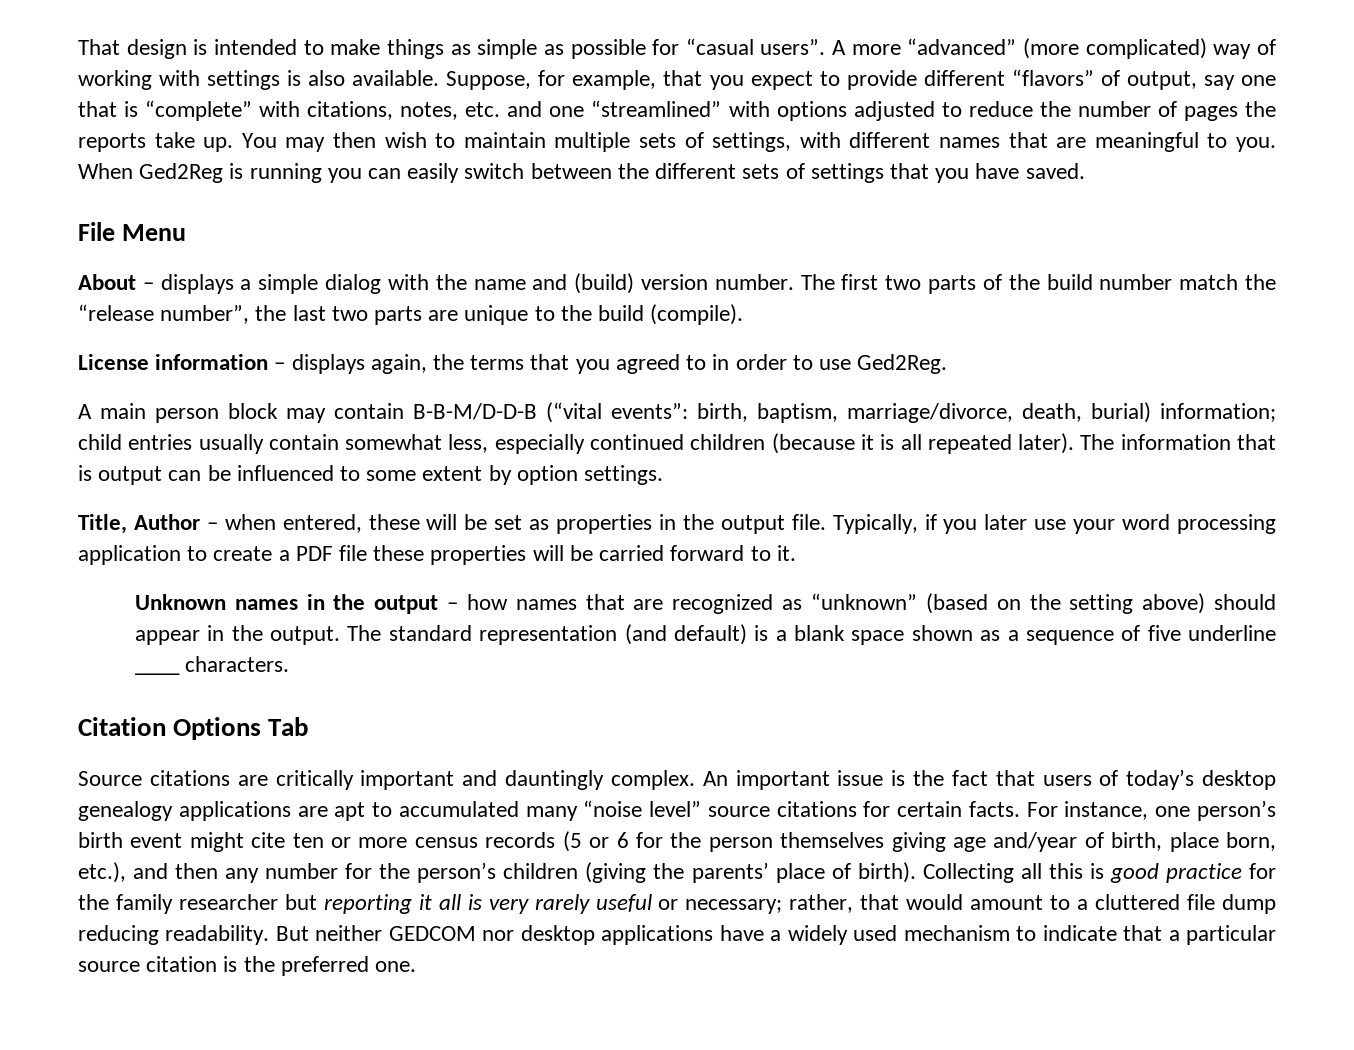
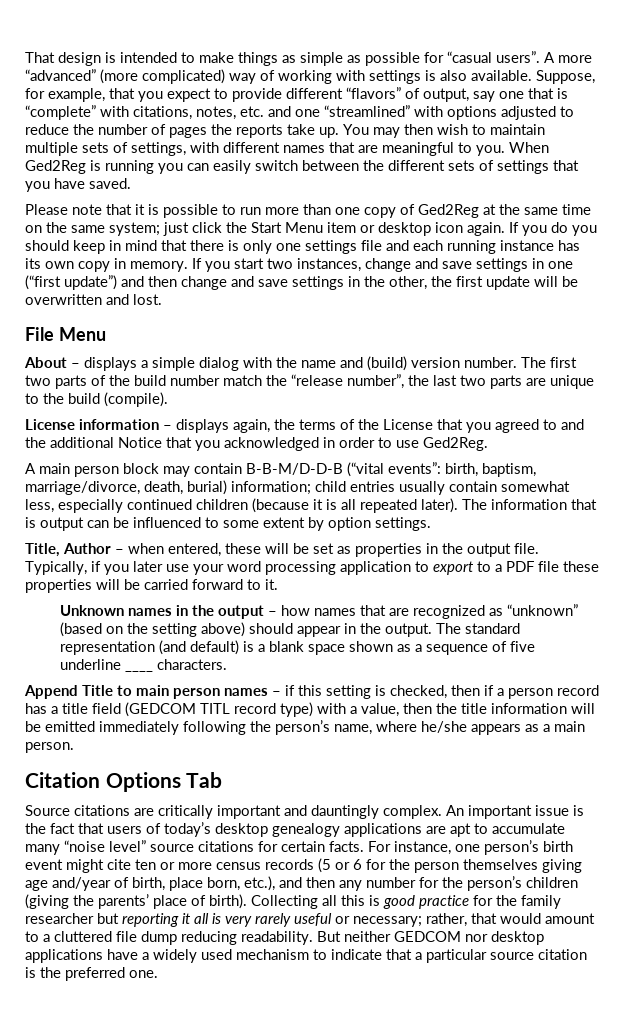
+ Please note that it is possible to run more than one copy of Ged2Reg at the same time on the same system; just click the Start Menu item or desktop icon again. If you do you should keep in mind that there is only one settings file and each running instance has its own copy in memory. If you start two instances, change and save settings in one (“first update”) and then change and save settings in the other, the first update will be overwritten and lost.
- License information – displays again, the terms that you agreed to in order to use Ged2Reg.
+ License information – displays again, the terms of the License that you agreed to and the additional Notice that you acknowledged in order to use Ged2Reg.
- Typically, if you later use your word processing application to create a PDF file these properties will be carried forward to it.
+ Typically, if you later use your word processing application to export to a PDF file these properties will be carried forward to it.
+ Append Title to main person names – if this setting is checked, then if a person record has a title field (GEDCOM TITL record type) with a value, then the title information will be emitted immediately following the person’s name, where he/she appears as a main person.
- An important issue is the fact that users of today’s desktop genealogy applications are apt to accumulated many “noise level” source citations for certain facts.
+ An important issue is the fact that users of today’s desktop genealogy applications are apt to accumulate many “noise level” source citations for certain facts.

